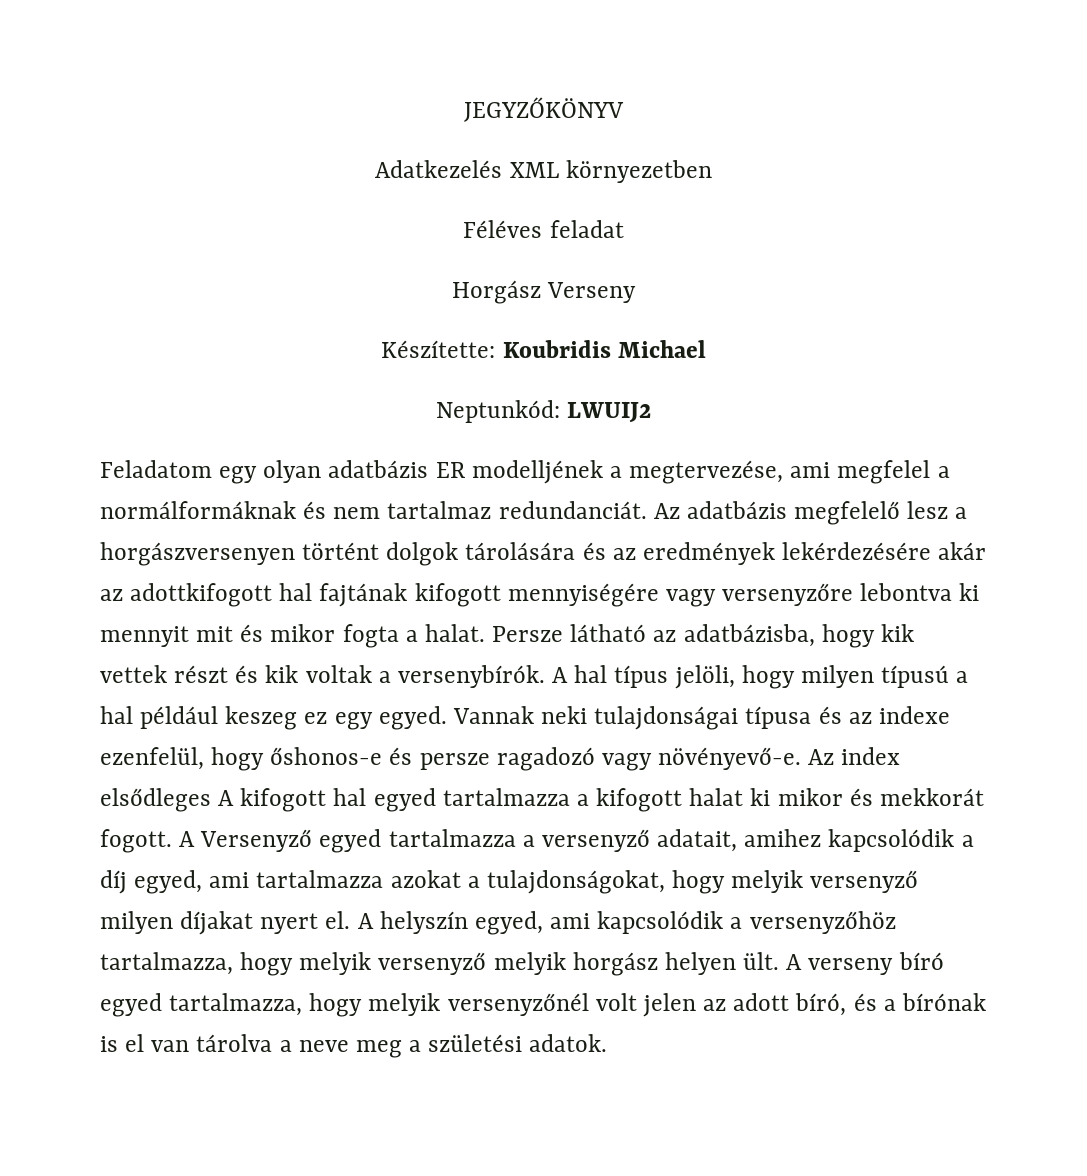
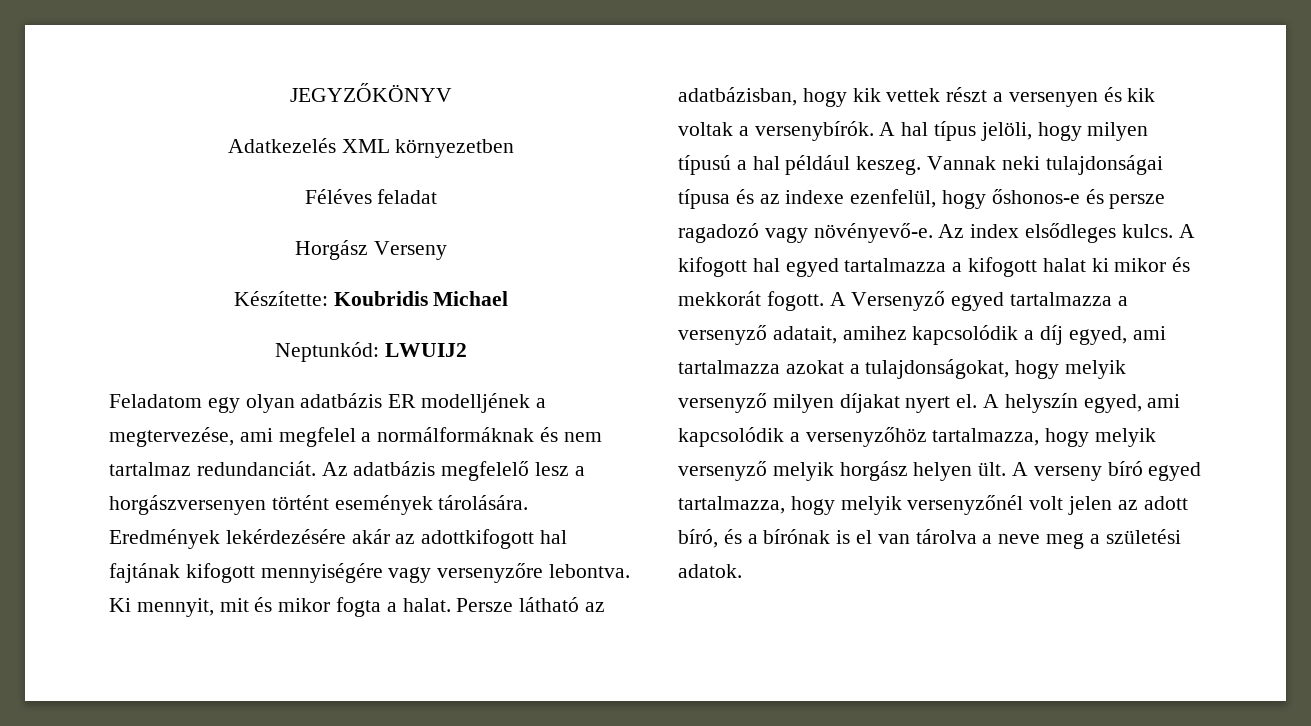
- Az adatbázis megfelelő lesz a horgászversenyen történt dolgok tárolására és az eredmények lekérdezésére akár az adottkifogott hal fajtának kifogott mennyiségére vagy versenyzőre lebontva ki mennyit mit és mikor fogta a halat.
+ Az adatbázis megfelelő lesz a horgászversenyen történt események tárolására. Eredmények lekérdezésére akár az adottkifogott hal fajtának kifogott mennyiségére vagy versenyzőre lebontva. Ki mennyit, mit és mikor fogta a halat.
- Persze látható az adatbázisba, hogy kik vettek részt és kik voltak a versenybírók.
+ Persze látható az adatbázisban, hogy kik vettek részt a versenyen és kik voltak a versenybírók.
- A hal típus jelöli, hogy milyen típusú a hal például keszeg ez egy egyed.
+ A hal típus jelöli, hogy milyen típusú a hal például keszeg.
- Az index elsődleges A kifogott hal egyed tartalmazza a kifogott halat ki mikor és mekkorát fogott.
+ Az index elsődleges kulcs. A kifogott hal egyed tartalmazza a kifogott halat ki mikor és mekkorát fogott.

